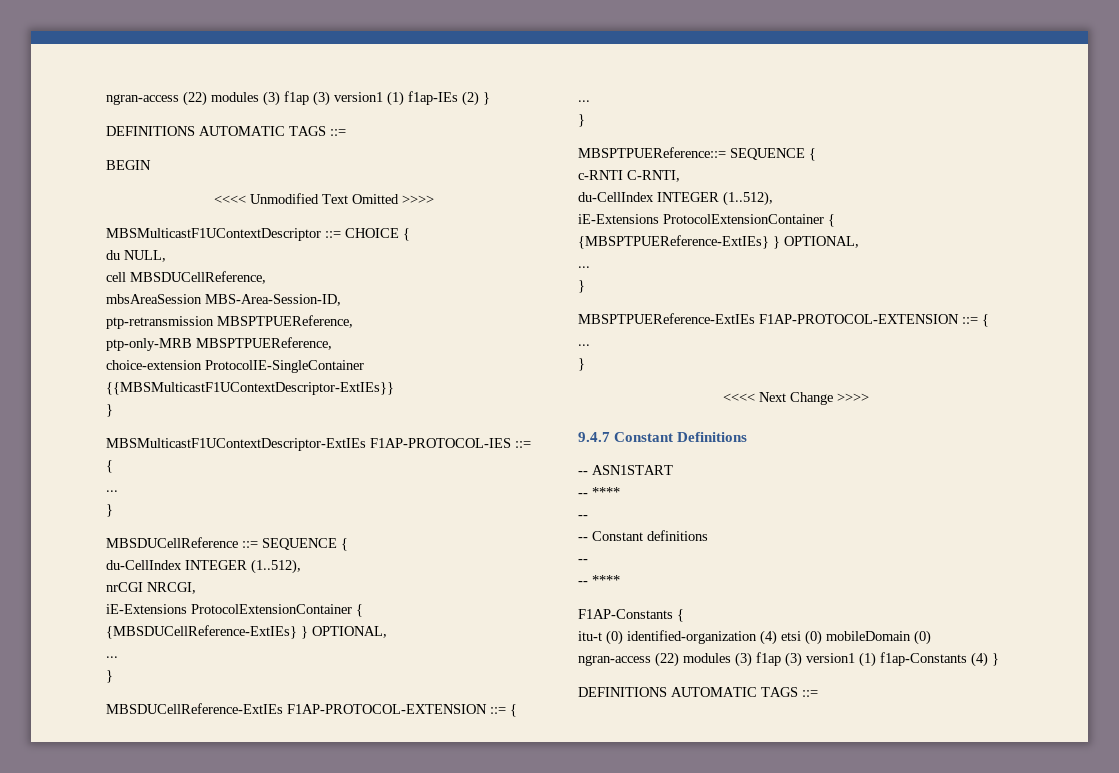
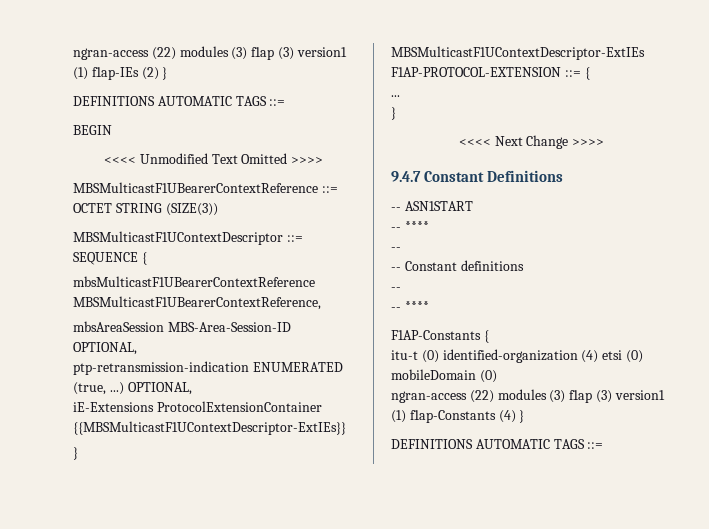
+ MBSMulticastF1UBearerContextReference ::= OCTET STRING (SIZE(3))
- MBSMulticastF1UContextDescriptor ::= CHOICE {
- du NULL,
- cell MBSDUCellReference,
- mbsAreaSession MBS-Area-Session-ID,
- ptp-retransmission MBSPTPUEReference,
- ptp-only-MRB MBSPTPUEReference,
- choice-extension ProtocolIE-SingleContainer {{MBSMulticastF1UContextDescriptor-ExtIEs}}
+ MBSMulticastF1UContextDescriptor ::= SEQUENCE {
+ mbsMulticastF1UBearerContextReference MBSMulticastF1UBearerContextReference,
+ mbsAreaSession MBS-Area-Session-ID OPTIONAL,
+ ptp-retransmission-indication ENUMERATED (true, ...) OPTIONAL,
+ iE-Extensions ProtocolExtensionContainer {{MBSMulticastF1UContextDescriptor-ExtIEs}}
  }
- MBSMulticastF1UContextDescriptor-ExtIEs F1AP-PROTOCOL-IES ::= {
- ...
- }
- MBSDUCellReference ::= SEQUENCE {
- du-CellIndex INTEGER (1..512),
- nrCGI NRCGI,
- iE-Extensions ProtocolExtensionContainer { {MBSDUCellReference-ExtIEs} } OPTIONAL,
- ...
- }
- MBSDUCellReference-ExtIEs F1AP-PROTOCOL-EXTENSION ::= {
- ...
- }
- MBSPTPUEReference::= SEQUENCE {
- c-RNTI C-RNTI,
- du-CellIndex INTEGER (1..512),
- iE-Extensions ProtocolExtensionContainer { {MBSPTPUEReference-ExtIEs} } OPTIONAL,
- ...
- }
- MBSPTPUEReference-ExtIEs F1AP-PROTOCOL-EXTENSION ::= {
+ MBSMulticastF1UContextDescriptor-ExtIEs F1AP-PROTOCOL-EXTENSION ::= {

